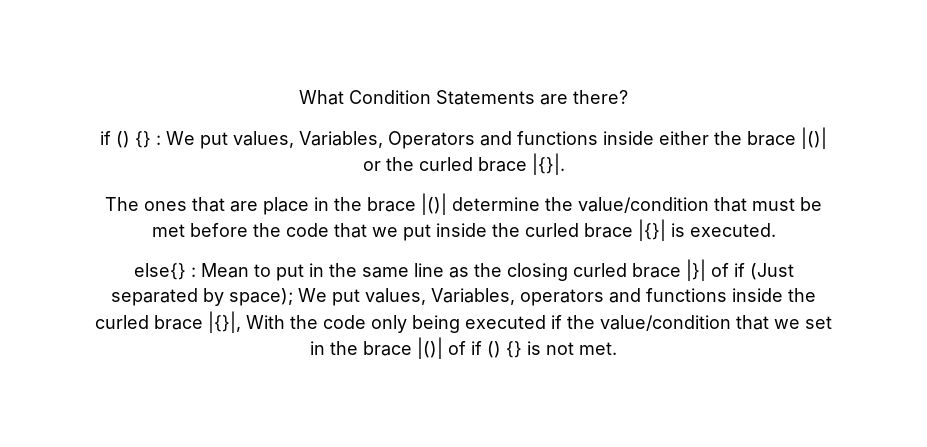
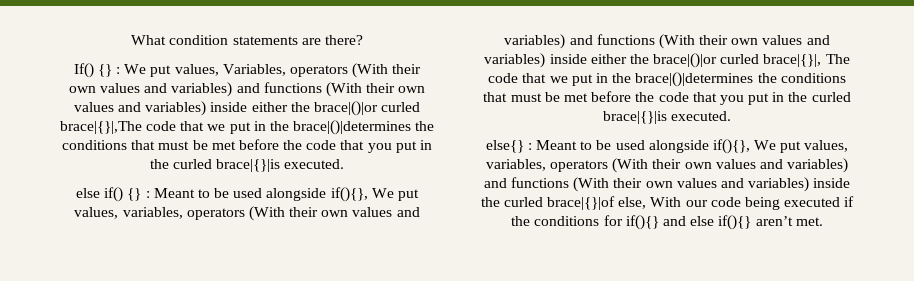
- What Condition Statements are there?
+ What condition statements are there?
- if () {} : We put values, Variables, Operators and functions inside either the brace |()| or the curled brace |{}|.
- The ones that are place in the brace |()| determine the value/condition that must be met before the code that we put inside the curled brace |{}| is executed.
- else{} : Mean to put in the same line as the closing curled brace |}| of if (Just separated by space); We put values, Variables, operators and functions inside the curled brace |{}|, With the code only being executed if the value/condition that we set in the brace |()| of if () {} is not met.
+ If() {} : We put values, Variables, operators (With their own values and variables) and functions (With their own values and variables) inside either the brace|()|or curled brace|{}|,The code that we put in the brace|()|determines the conditions that must be met before the code that you put in the curled brace|{}|is executed.
+ else if() {} : Meant to be used alongside if(){}, We put values, variables, operators (With their own values and variables) and functions (With their own values and variables) inside either the brace|()|or curled brace|{}|, The code that we put in the brace|()|determines the conditions that must be met before the code that you put in the curled brace|{}|is executed.
+ else{} : Meant to be used alongside if(){}, We put values, variables, operators (With their own values and variables) and functions (With their own values and variables) inside the curled brace|{}|of else, With our code being executed if the conditions for if(){} and else if(){} aren’t met.

